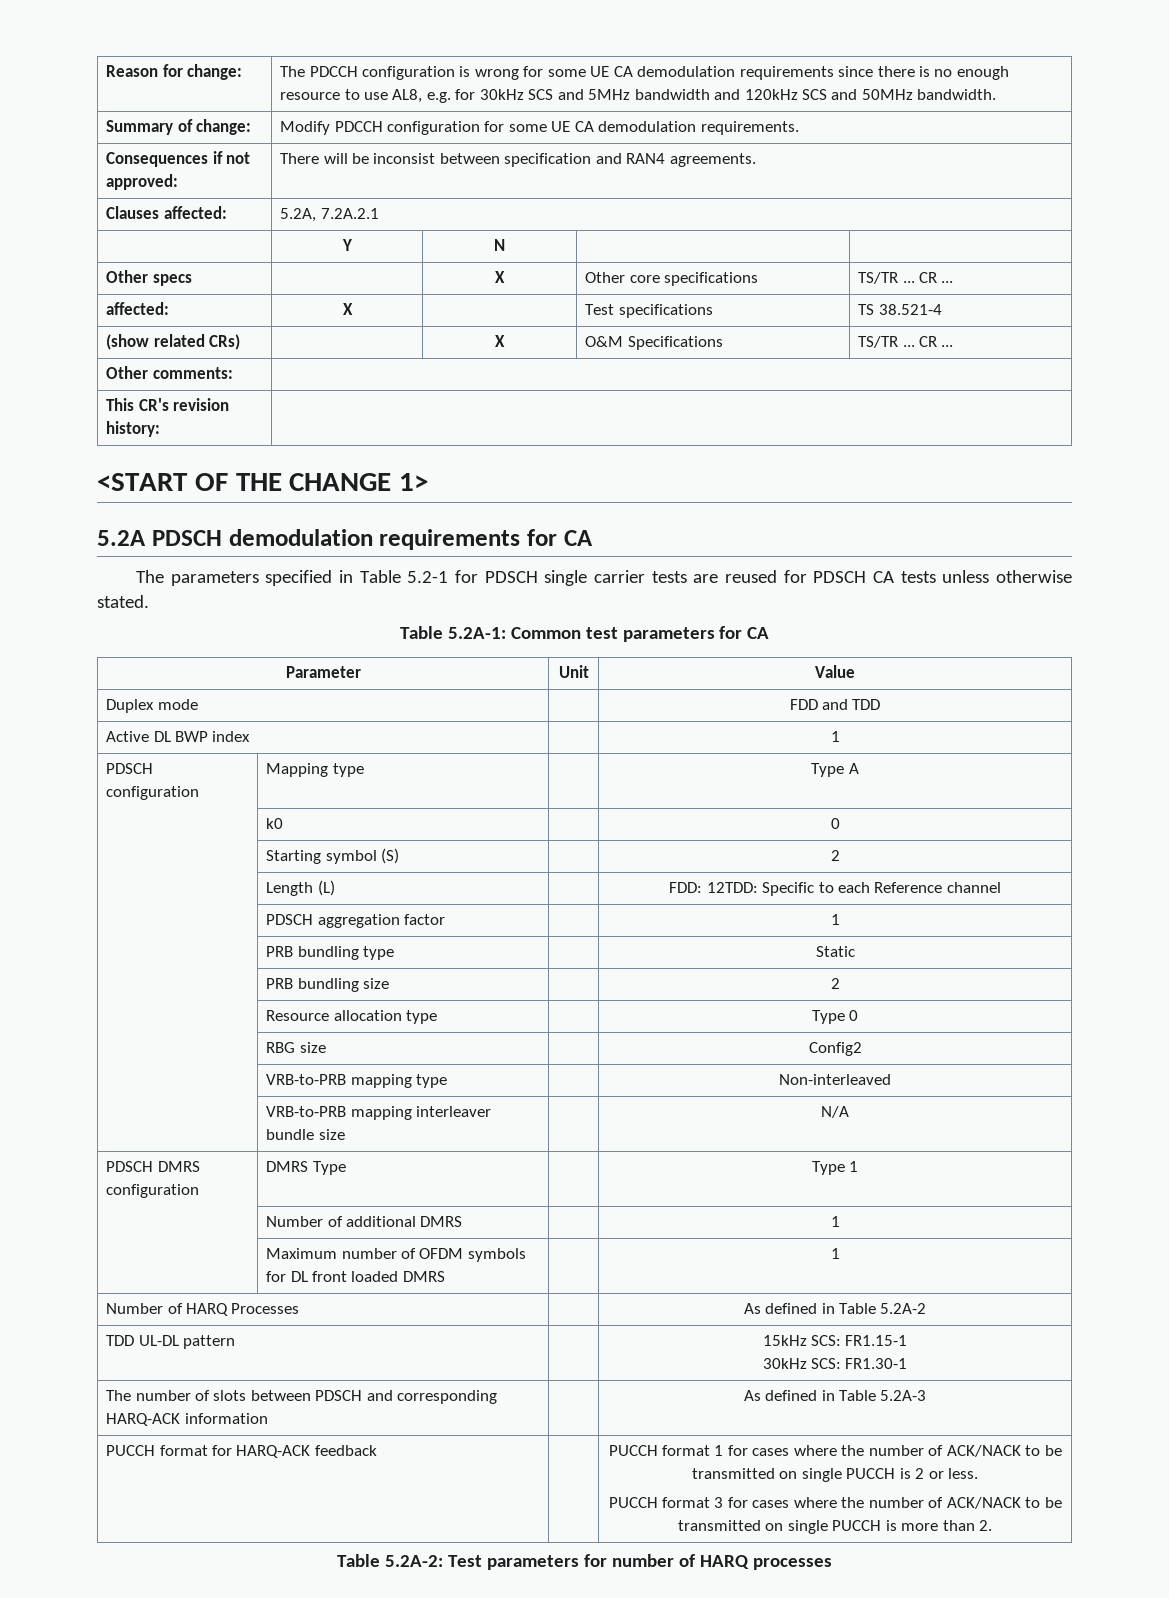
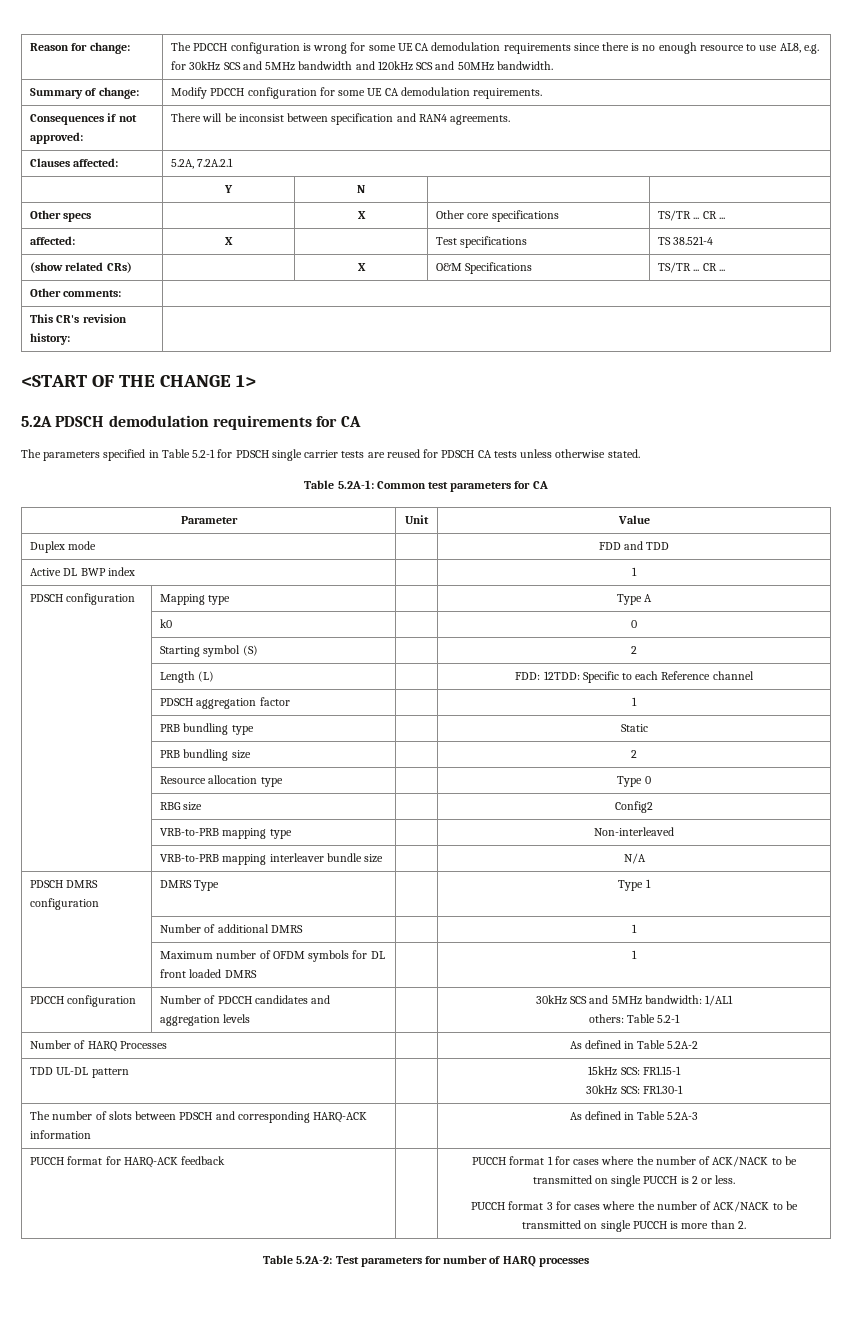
+ PDCCH configuration | Number of PDCCH candidates and aggregation levels | | 30kHz SCS and 5MHz bandwidth: 1/AL1
+ others: Table 5.2-1

